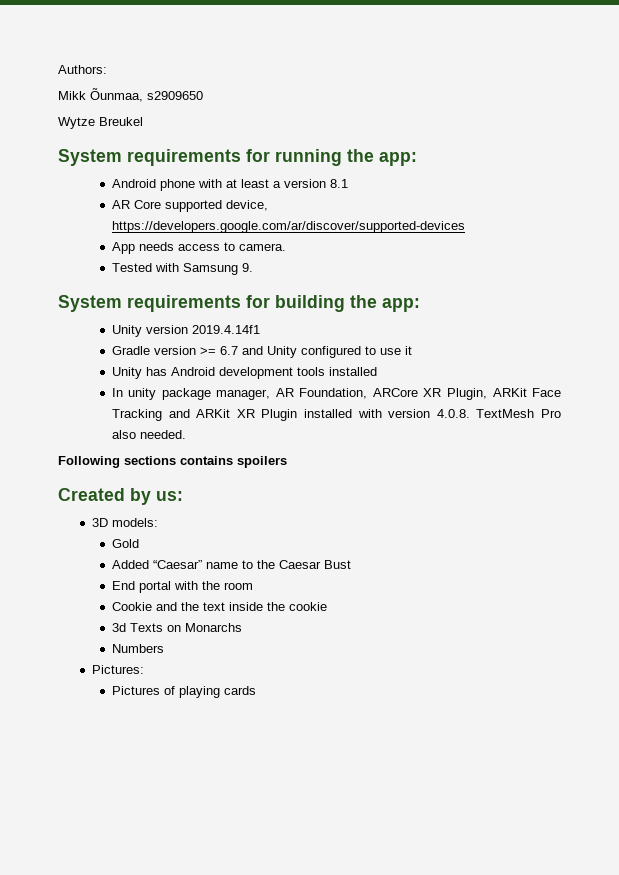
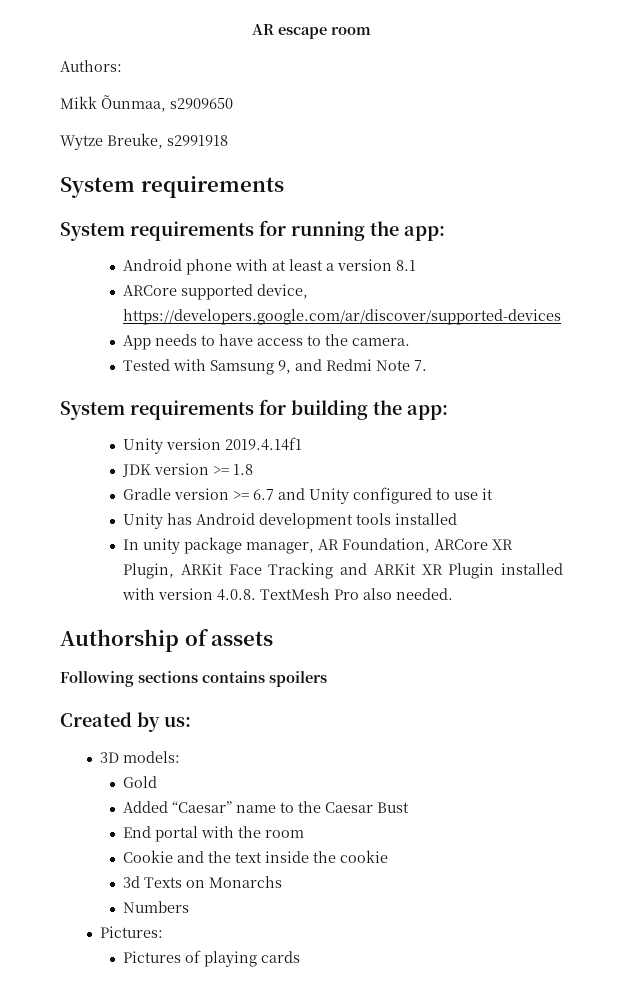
+ AR escape room
- Wytze Breukel
+ Wytze Breuke, s2991918
+ System requirements
- AR Core supported device, https://developers.google.com/ar/discover/supported-devices
+ ARCore supported device, https://developers.google.com/ar/discover/supported-devices
- App needs access to camera.
+ App needs to have access to the camera.
- Tested with Samsung 9.
+ Tested with Samsung 9, and Redmi Note 7.
+ JDK version >= 1.8
+ Authorship of assets

